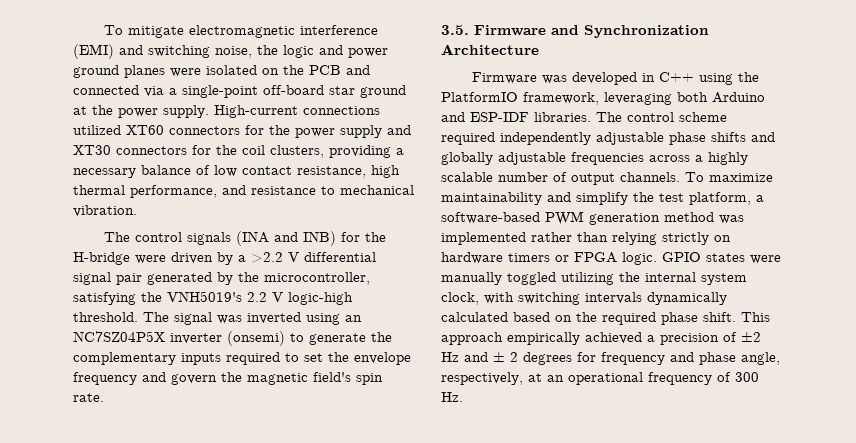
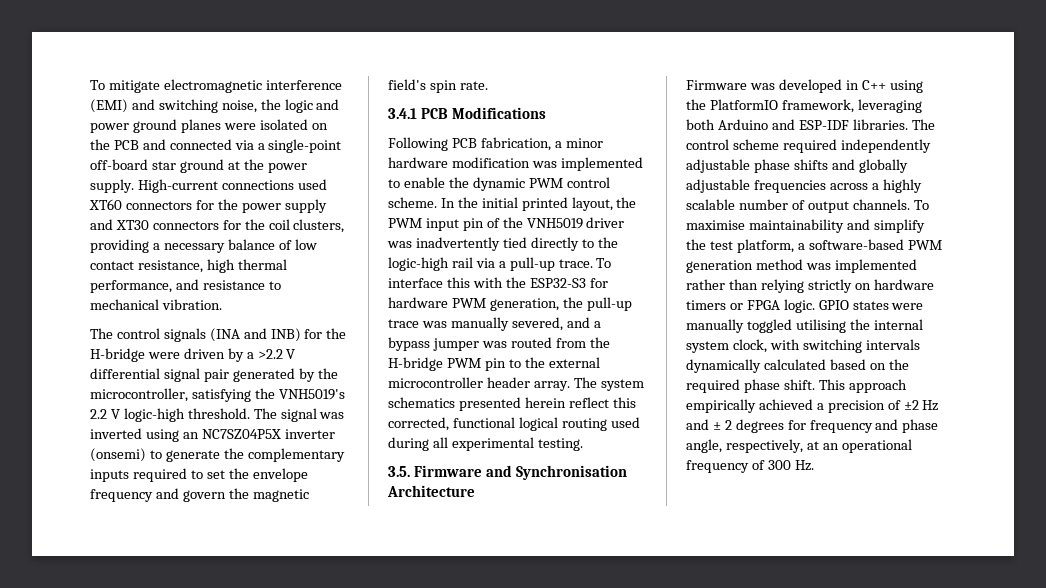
- High-current connections utilized XT60 connectors for the power supply and XT30 connectors for the coil clusters, providing a necessary balance of low contact resistance, high thermal performance, and resistance to mechanical vibration.
+ High-current connections used XT60 connectors for the power supply and XT30 connectors for the coil clusters, providing a necessary balance of low contact resistance, high thermal performance, and resistance to mechanical vibration.
+ 3.4.1 PCB Modifications
+ Following PCB fabrication, a minor hardware modification was implemented to enable the dynamic PWM control scheme. In the initial printed layout, the PWM input pin of the VNH5019 driver was inadvertently tied directly to the logic-high rail via a pull-up trace. To interface this with the ESP32-S3 for hardware PWM generation, the pull-up trace was manually severed, and a bypass jumper was routed from the H-bridge PWM pin to the external microcontroller header array. The system schematics presented herein reflect this corrected, functional logical routing used during all experimental testing.
- 3.5. Firmware and Synchronization Architecture
+ 3.5. Firmware and Synchronisation Architecture
- To maximize maintainability and simplify the test platform, a software-based PWM generation method was implemented rather than relying strictly on hardware timers or FPGA logic.
+ To maximise maintainability and simplify the test platform, a software-based PWM generation method was implemented rather than relying strictly on hardware timers or FPGA logic.
- GPIO states were manually toggled utilizing the internal system clock, with switching intervals dynamically calculated based on the required phase shift.
+ GPIO states were manually toggled utilising the internal system clock, with switching intervals dynamically calculated based on the required phase shift.

